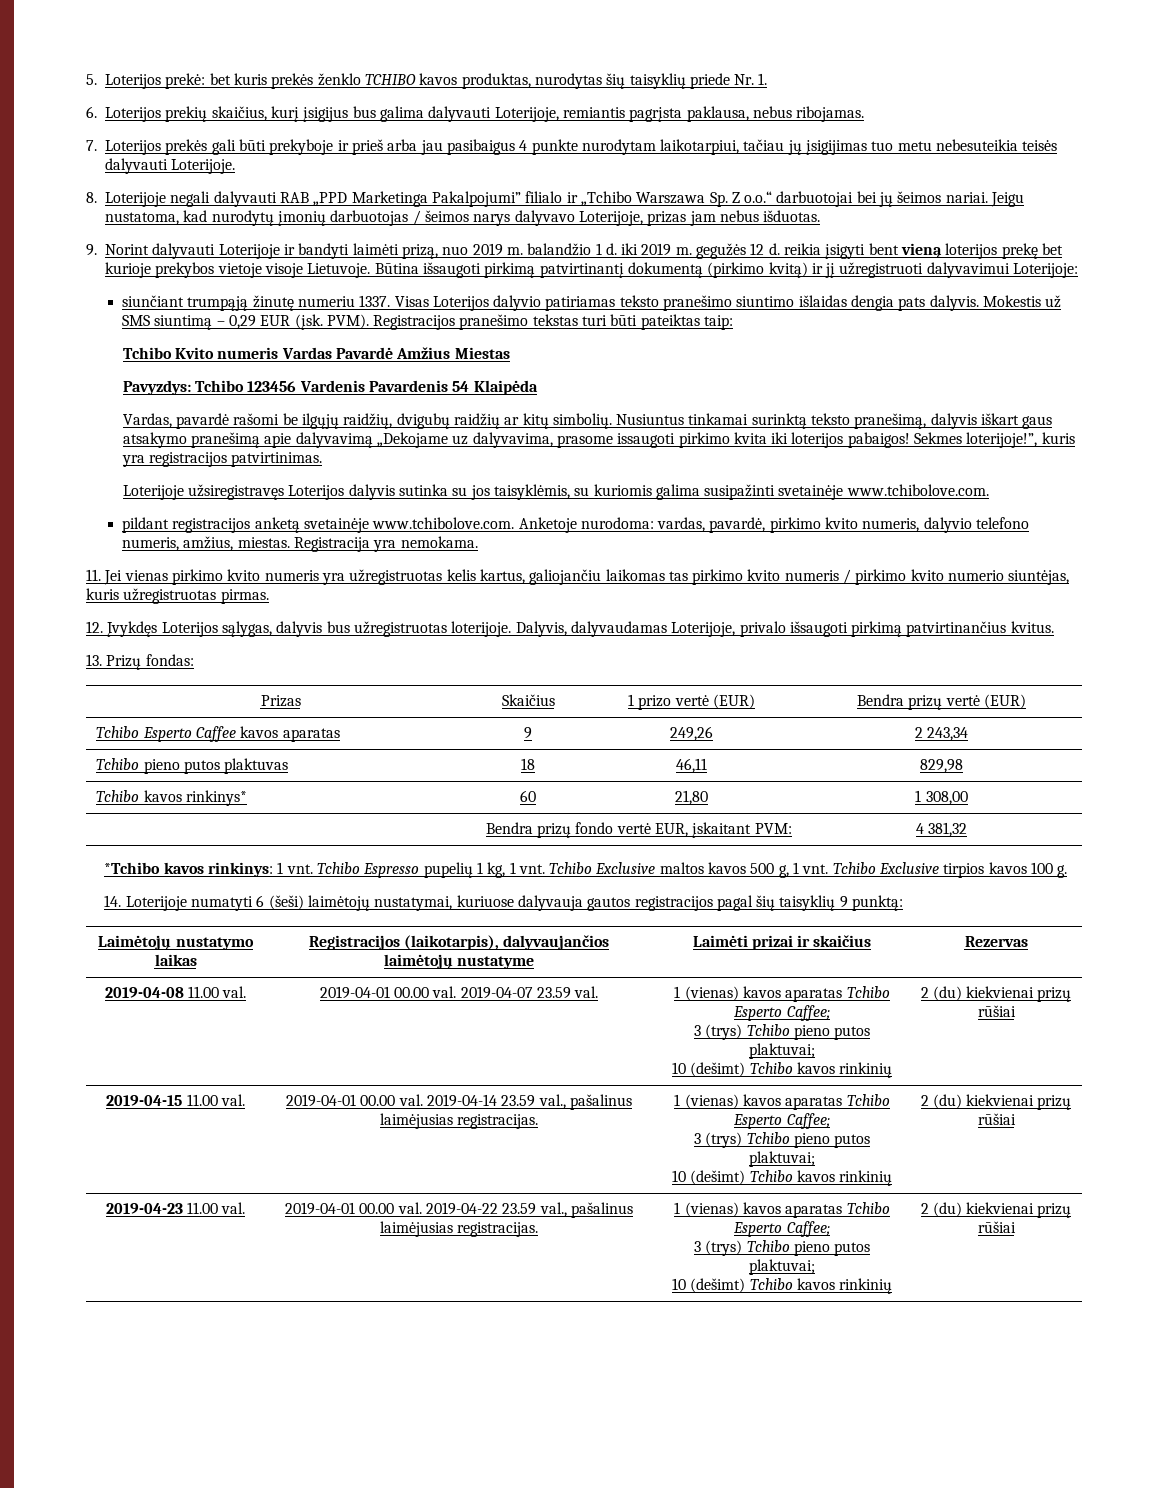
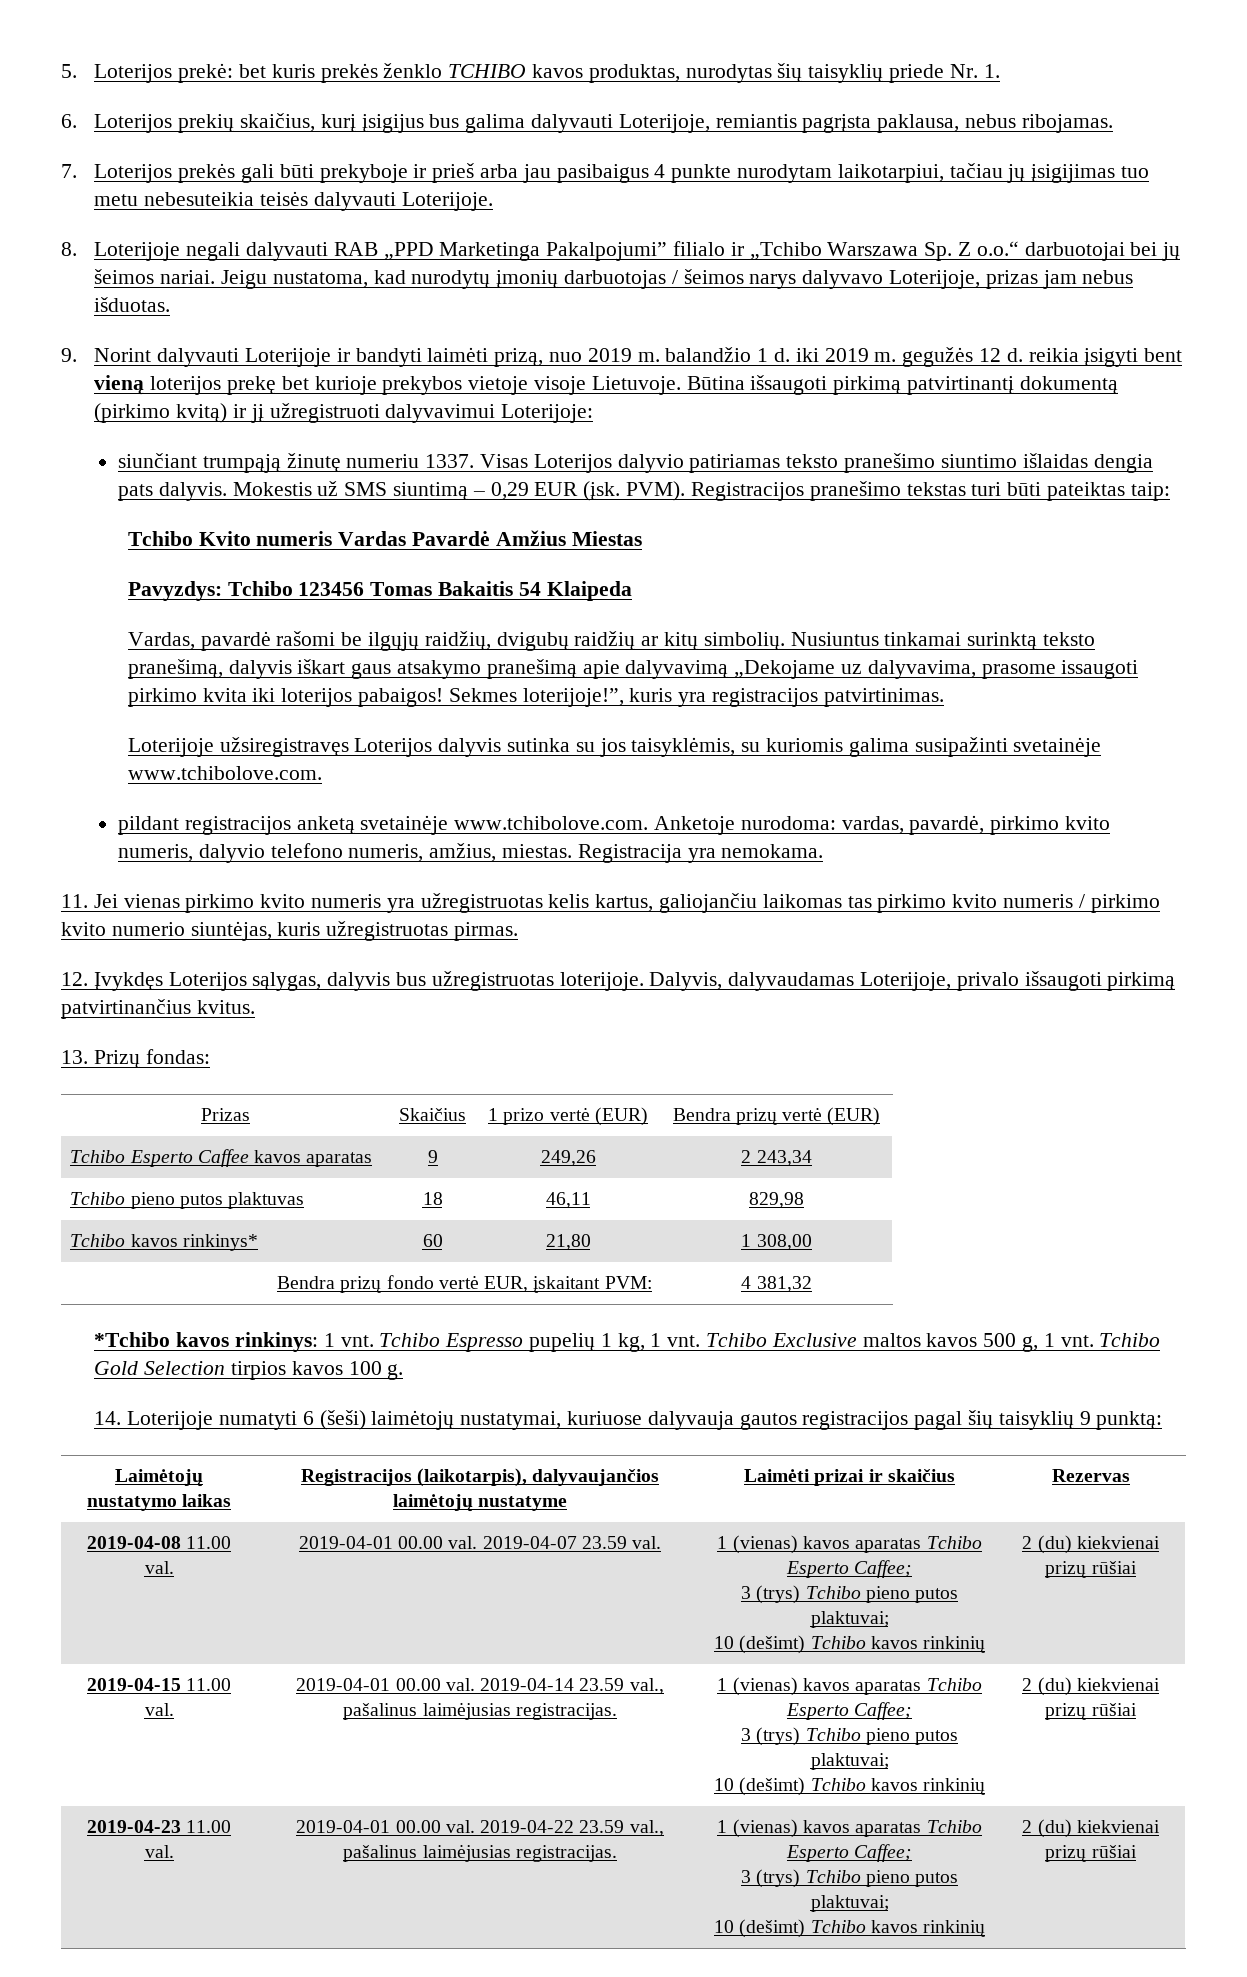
- Pavyzdys: Tchibo 123456 Vardenis Pavardenis 54 Klaipėda
+ Pavyzdys: Tchibo 123456 Tomas Bakaitis 54 Klaipeda
- Tchibo Exclusive tirpios kavos 100 g.
+ Tchibo Gold Selection tirpios kavos 100 g.

